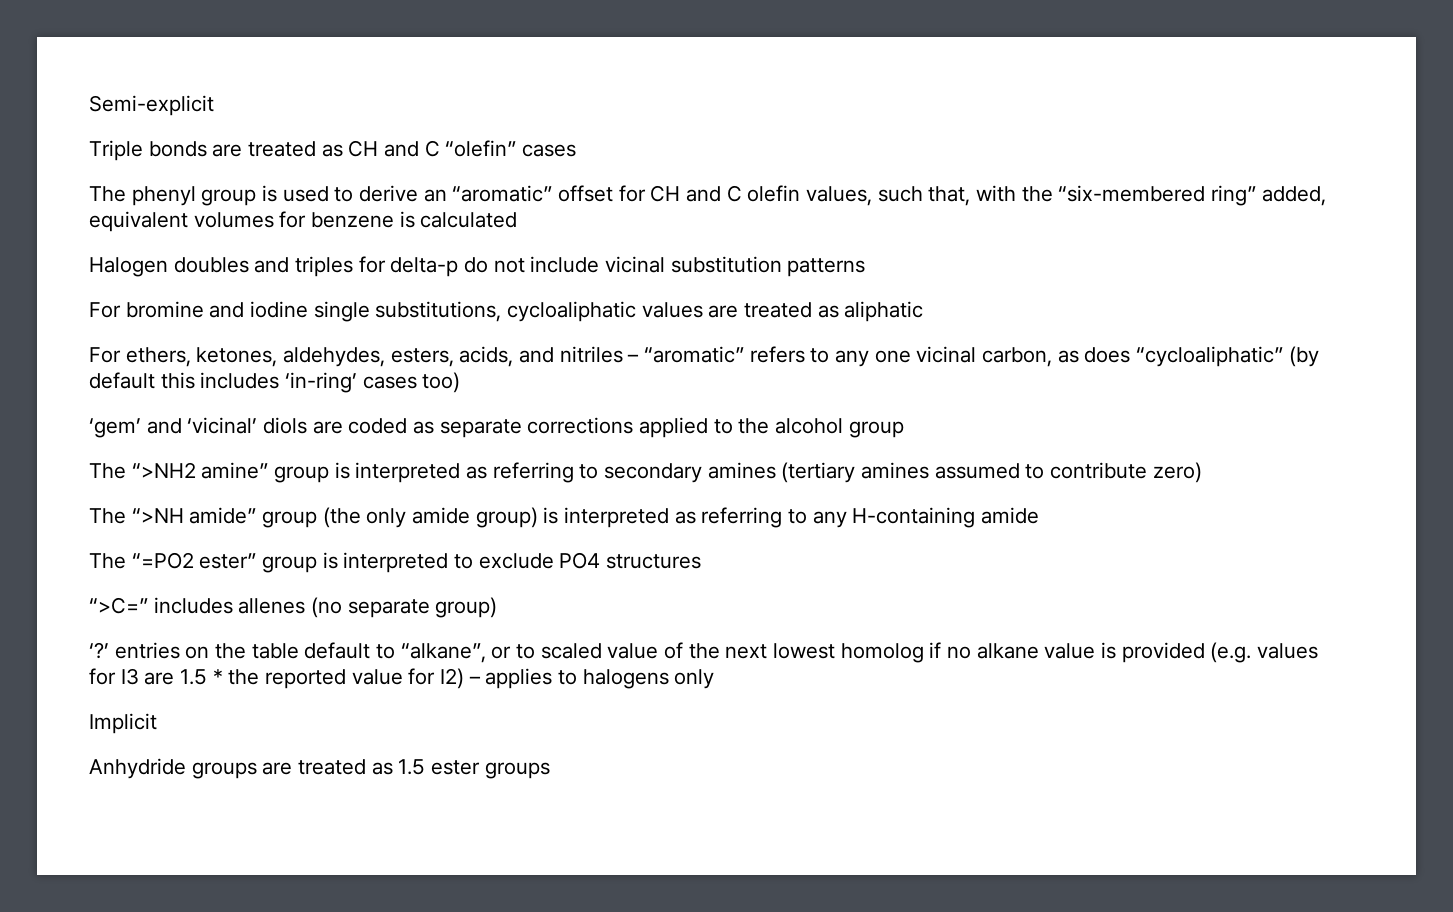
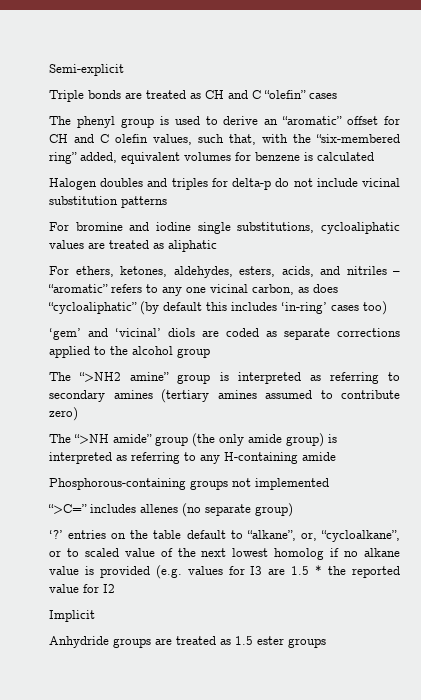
- The “=PO2 ester” group is interpreted to exclude PO4 structures
+ Phosphorous-containing groups not implemented
- ‘?’ entries on the table default to “alkane”, or to scaled value of the next lowest homolog if no alkane value is provided (e.g. values for I3 are 1.5 * the reported value for I2) – applies to halogens only
+ ‘?’ entries on the table default to “alkane”, or, “cycloalkane”, or to scaled value of the next lowest homolog if no alkane value is provided (e.g. values for I3 are 1.5 * the reported value for I2

